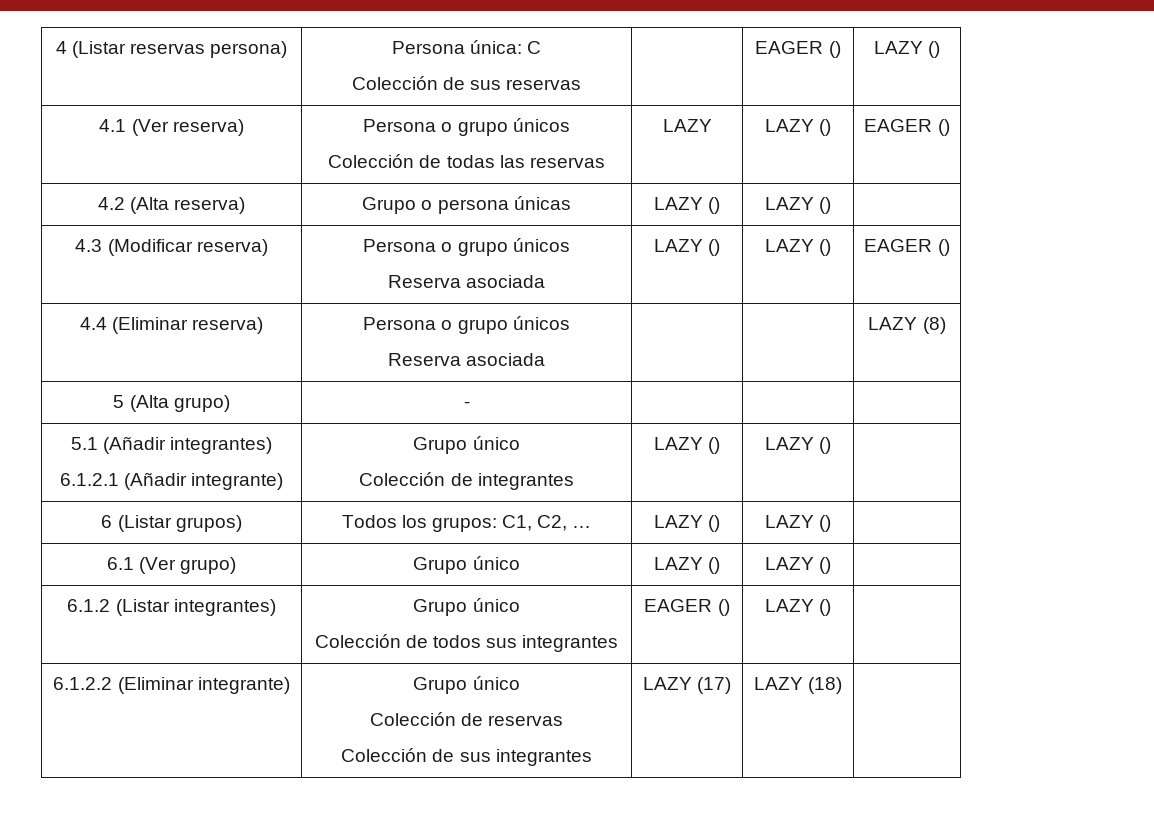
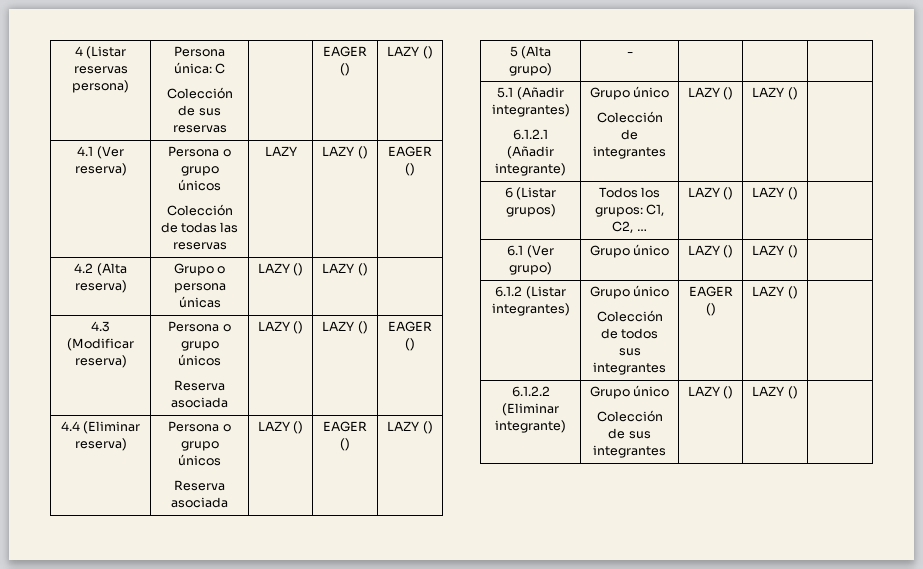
  4.4 (Eliminar reserva) | Persona o grupo únicos
- Reserva asociada | | | LAZY (8)
+ Reserva asociada | LAZY () | EAGER () | LAZY ()
  6.1.2.2 (Eliminar integrante) | Grupo único
- Colección de reservas
- Colección de sus integrantes | LAZY (17) | LAZY (18) |
+ Colección de sus integrantes | LAZY () | LAZY () |

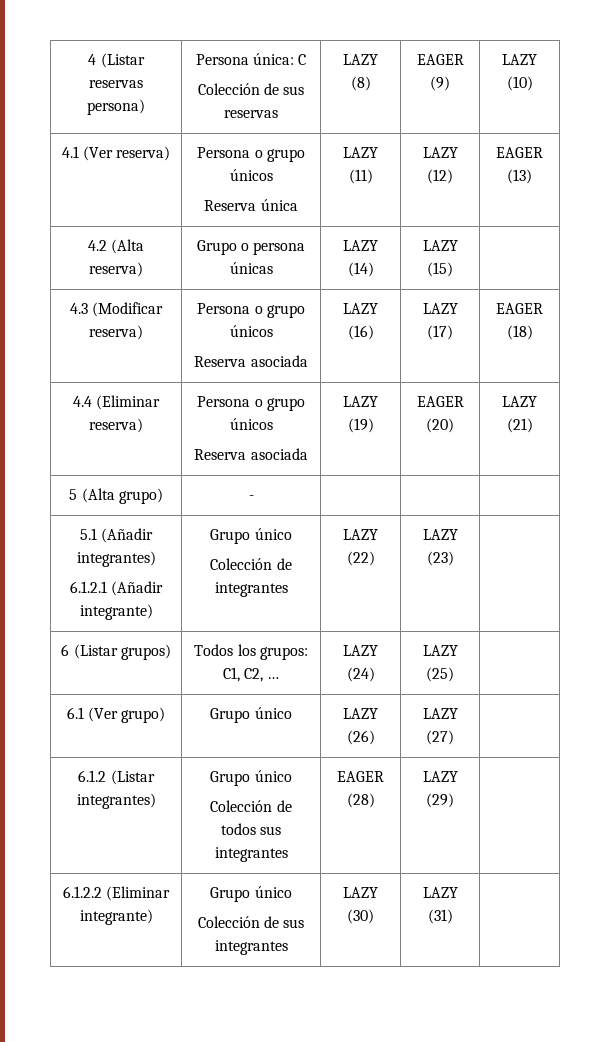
  4 (Listar reservas persona) | Persona única: C
- Colección de sus reservas | | EAGER () | LAZY ()
+ Colección de sus reservas | LAZY (8) | EAGER (9) | LAZY (10)
  4.1 (Ver reserva) | Persona o grupo únicos
- Colección de todas las reservas | LAZY | LAZY () | EAGER ()
+ Reserva única | LAZY (11) | LAZY (12) | EAGER (13)
- 4.2 (Alta reserva) | Grupo o persona únicas | LAZY () | LAZY () |
+ 4.2 (Alta reserva) | Grupo o persona únicas | LAZY (14) | LAZY (15) |
  4.3 (Modificar reserva) | Persona o grupo únicos
- Reserva asociada | LAZY () | LAZY () | EAGER ()
+ Reserva asociada | LAZY (16) | LAZY (17) | EAGER (18)
  4.4 (Eliminar reserva) | Persona o grupo únicos
- Reserva asociada | LAZY () | EAGER () | LAZY ()
+ Reserva asociada | LAZY (19) | EAGER (20) | LAZY (21)
  5.1 (Añadir integrantes)
  6.1.2.1 (Añadir integrante) | Grupo único
- Colección de integrantes | LAZY () | LAZY () |
+ Colección de integrantes | LAZY (22) | LAZY (23) |
- 6 (Listar grupos) | Todos los grupos: C1, C2, … | LAZY () | LAZY () |
+ 6 (Listar grupos) | Todos los grupos: C1, C2, … | LAZY (24) | LAZY (25) |
- 6.1 (Ver grupo) | Grupo único | LAZY () | LAZY () |
+ 6.1 (Ver grupo) | Grupo único | LAZY (26) | LAZY (27) |
  6.1.2 (Listar integrantes) | Grupo único
- Colección de todos sus integrantes | EAGER () | LAZY () |
+ Colección de todos sus integrantes | EAGER (28) | LAZY (29) |
  6.1.2.2 (Eliminar integrante) | Grupo único
- Colección de sus integrantes | LAZY () | LAZY () |
+ Colección de sus integrantes | LAZY (30) | LAZY (31) |

